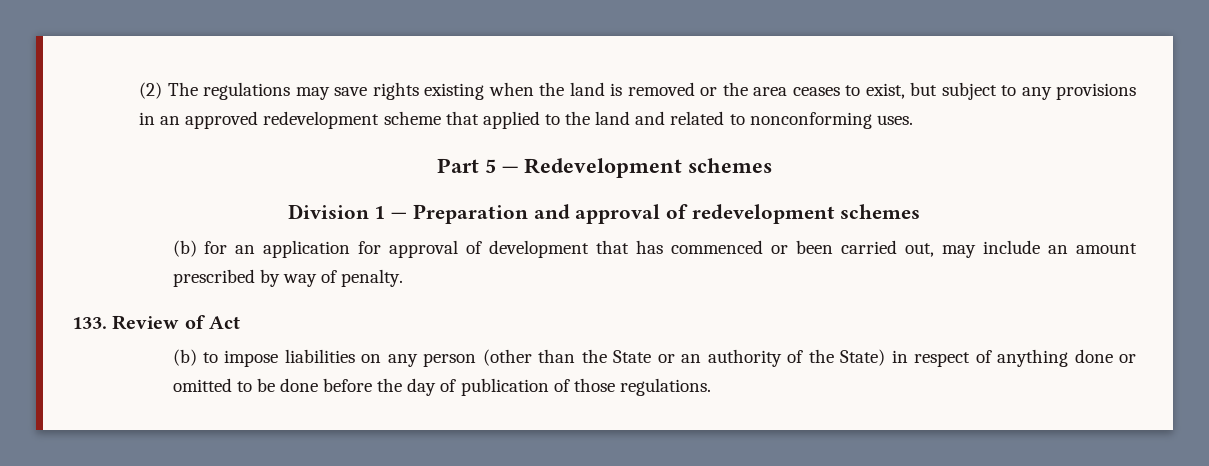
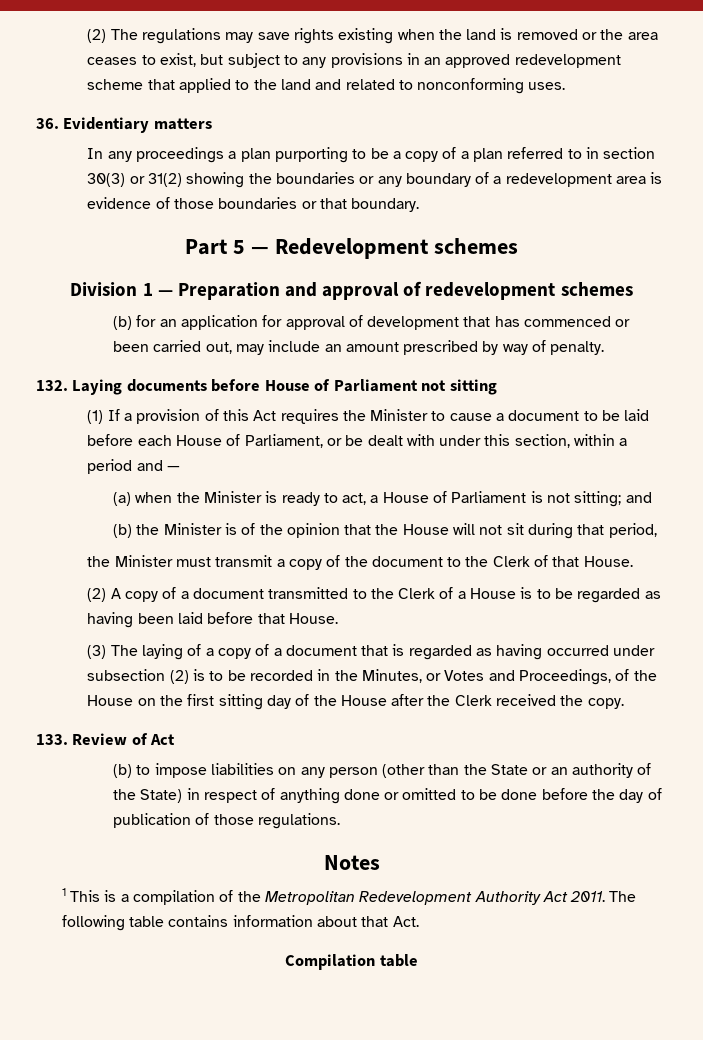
+ 36. Evidentiary matters
+ In any proceedings a plan purporting to be a copy of a plan referred to in section 30(3) or 31(2) showing the boundaries or any boundary of a redevelopment area is evidence of those boundaries or that boundary.
+ 132. Laying documents before House of Parliament not sitting
+ (1) If a provision of this Act requires the Minister to cause a document to be laid before each House of Parliament, or be dealt with under this section, within a period and —
+ (a) when the Minister is ready to act, a House of Parliament is not sitting; and
+ (b) the Minister is of the opinion that the House will not sit during that period,
+ the Minister must transmit a copy of the document to the Clerk of that House.
+ (2) A copy of a document transmitted to the Clerk of a House is to be regarded as having been laid before that House.
+ (3) The laying of a copy of a document that is regarded as having occurred under subsection (2) is to be recorded in the Minutes, or Votes and Proceedings, of the House on the first sitting day of the House after the Clerk received the copy.
+ Notes
+ 1 This is a compilation of the Metropolitan Redevelopment Authority Act 2011. The following table contains information about that Act.
+ Compilation table

